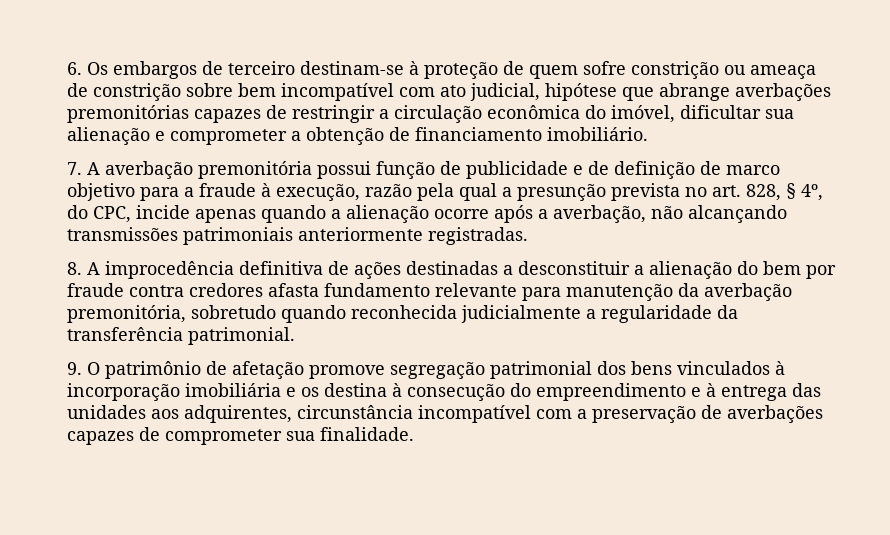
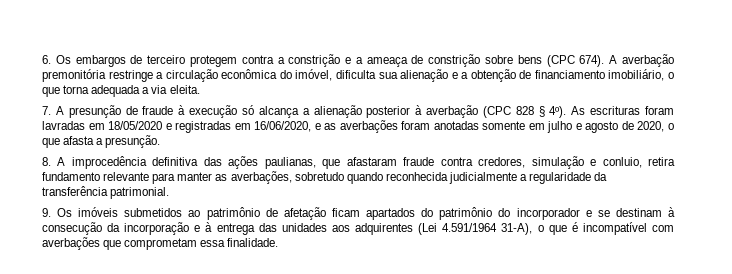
- 6. Os embargos de terceiro destinam-se à proteção de quem sofre constrição ou ameaça de constrição sobre bem incompatível com ato judicial, hipótese que abrange averbações premonitórias capazes de restringir a circulação econômica do imóvel, dificultar sua alienação e comprometer a obtenção de financiamento imobiliário.
- 7. A averbação premonitória possui função de publicidade e de definição de marco objetivo para a fraude à execução, razão pela qual a presunção prevista no art. 828, § 4º, do CPC, incide apenas quando a alienação ocorre após a averbação, não alcançando transmissões patrimoniais anteriormente registradas.
- 8. A improcedência definitiva de ações destinadas a desconstituir a alienação do bem por fraude contra credores afasta fundamento relevante para manutenção da averbação premonitória, sobretudo quando reconhecida judicialmente a regularidade da transferência patrimonial.
+ 6. Os embargos de terceiro protegem contra a constrição e a ameaça de constrição sobre bens (CPC 674). A averbação premonitória restringe a circulação econômica do imóvel, dificulta sua alienação e a obtenção de financiamento imobiliário, o que torna adequada a via eleita.
+ 7. A presunção de fraude à execução só alcança a alienação posterior à averbação (CPC 828 § 4º). As escrituras foram lavradas em 18/05/2020 e registradas em 16/06/2020, e as averbações foram anotadas somente em julho e agosto de 2020, o que afasta a presunção.
+ 8. A improcedência definitiva das ações paulianas, que afastaram fraude contra credores, simulação e conluio, retira fundamento relevante para manter as averbações, sobretudo quando reconhecida judicialmente a regularidade da transferência patrimonial.
- 9. O patrimônio de afetação promove segregação patrimonial dos bens vinculados à incorporação imobiliária e os destina à consecução do empreendimento e à entrega das unidades aos adquirentes, circunstância incompatível com a preservação de averbações capazes de comprometer sua finalidade.
+ 9. Os imóveis submetidos ao patrimônio de afetação ficam apartados do patrimônio do incorporador e se destinam à consecução da incorporação e à entrega das unidades aos adquirentes (Lei 4.591/1964 31-A), o que é incompatível com averbações que comprometam essa finalidade.

